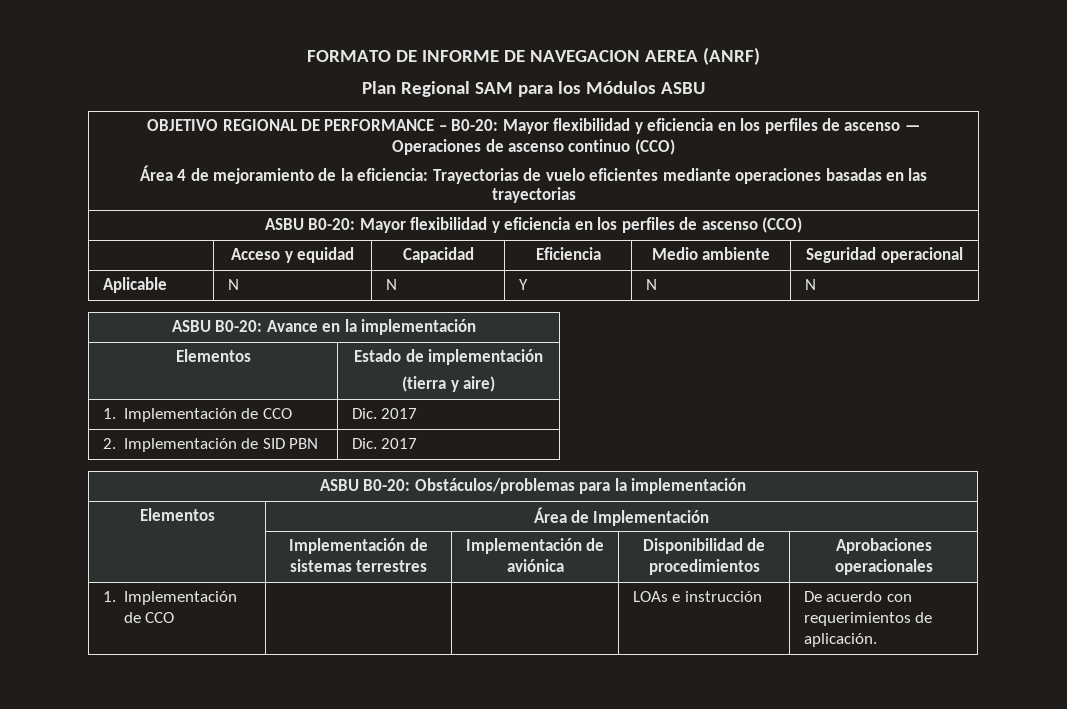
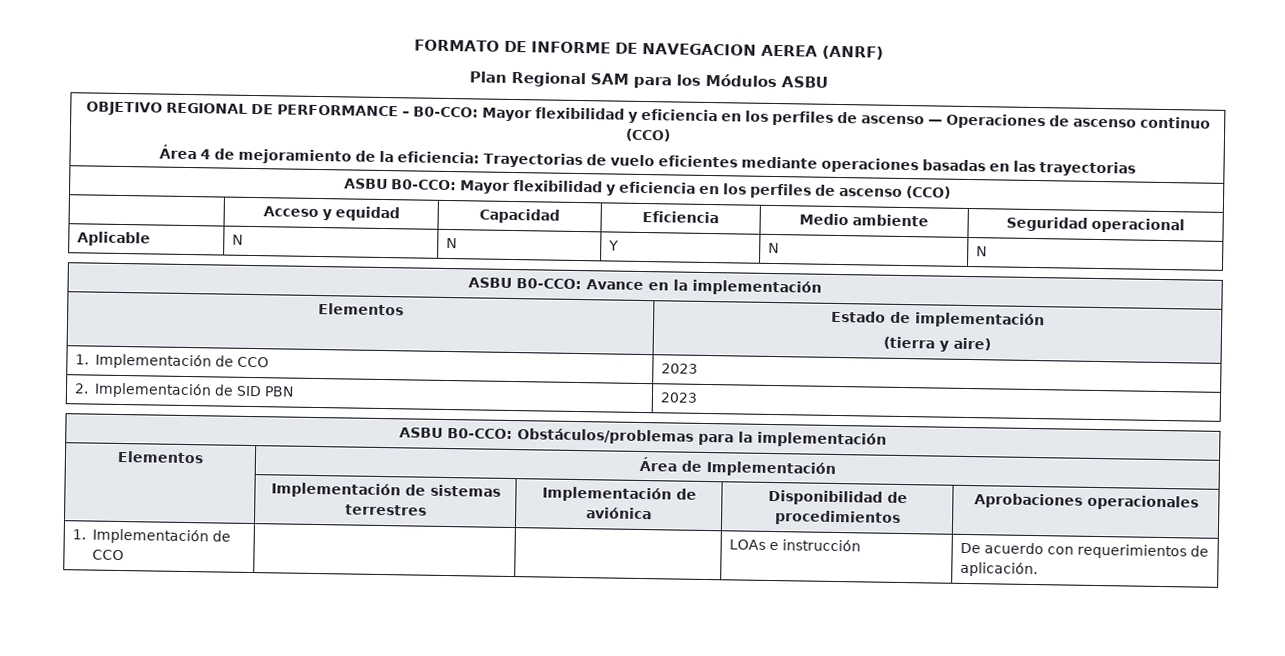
- OBJETIVO REGIONAL DE PERFORMANCE – B0-20: Mayor flexibilidad y eficiencia en los perfiles de ascenso — Operaciones de ascenso continuo (CCO)
+ OBJETIVO REGIONAL DE PERFORMANCE – B0-CCO: Mayor flexibilidad y eficiencia en los perfiles de ascenso — Operaciones de ascenso continuo (CCO)
- ASBU B0-20: Mayor flexibilidad y eficiencia en los perfiles de ascenso (CCO)
+ ASBU B0-CCO: Mayor flexibilidad y eficiencia en los perfiles de ascenso (CCO)
- ASBU B0-20: Avance en la implementación
+ ASBU B0-CCO: Avance en la implementación
- 1. Implementación de CCO | Dic. 2017
+ 1. Implementación de CCO | 2023
- 2. Implementación de SID PBN | Dic. 2017
- ASBU B0-20: Obstáculos/problemas para la implementación
+ 2. Implementación de SID PBN | 2023
+ ASBU B0-CCO: Obstáculos/problemas para la implementación

